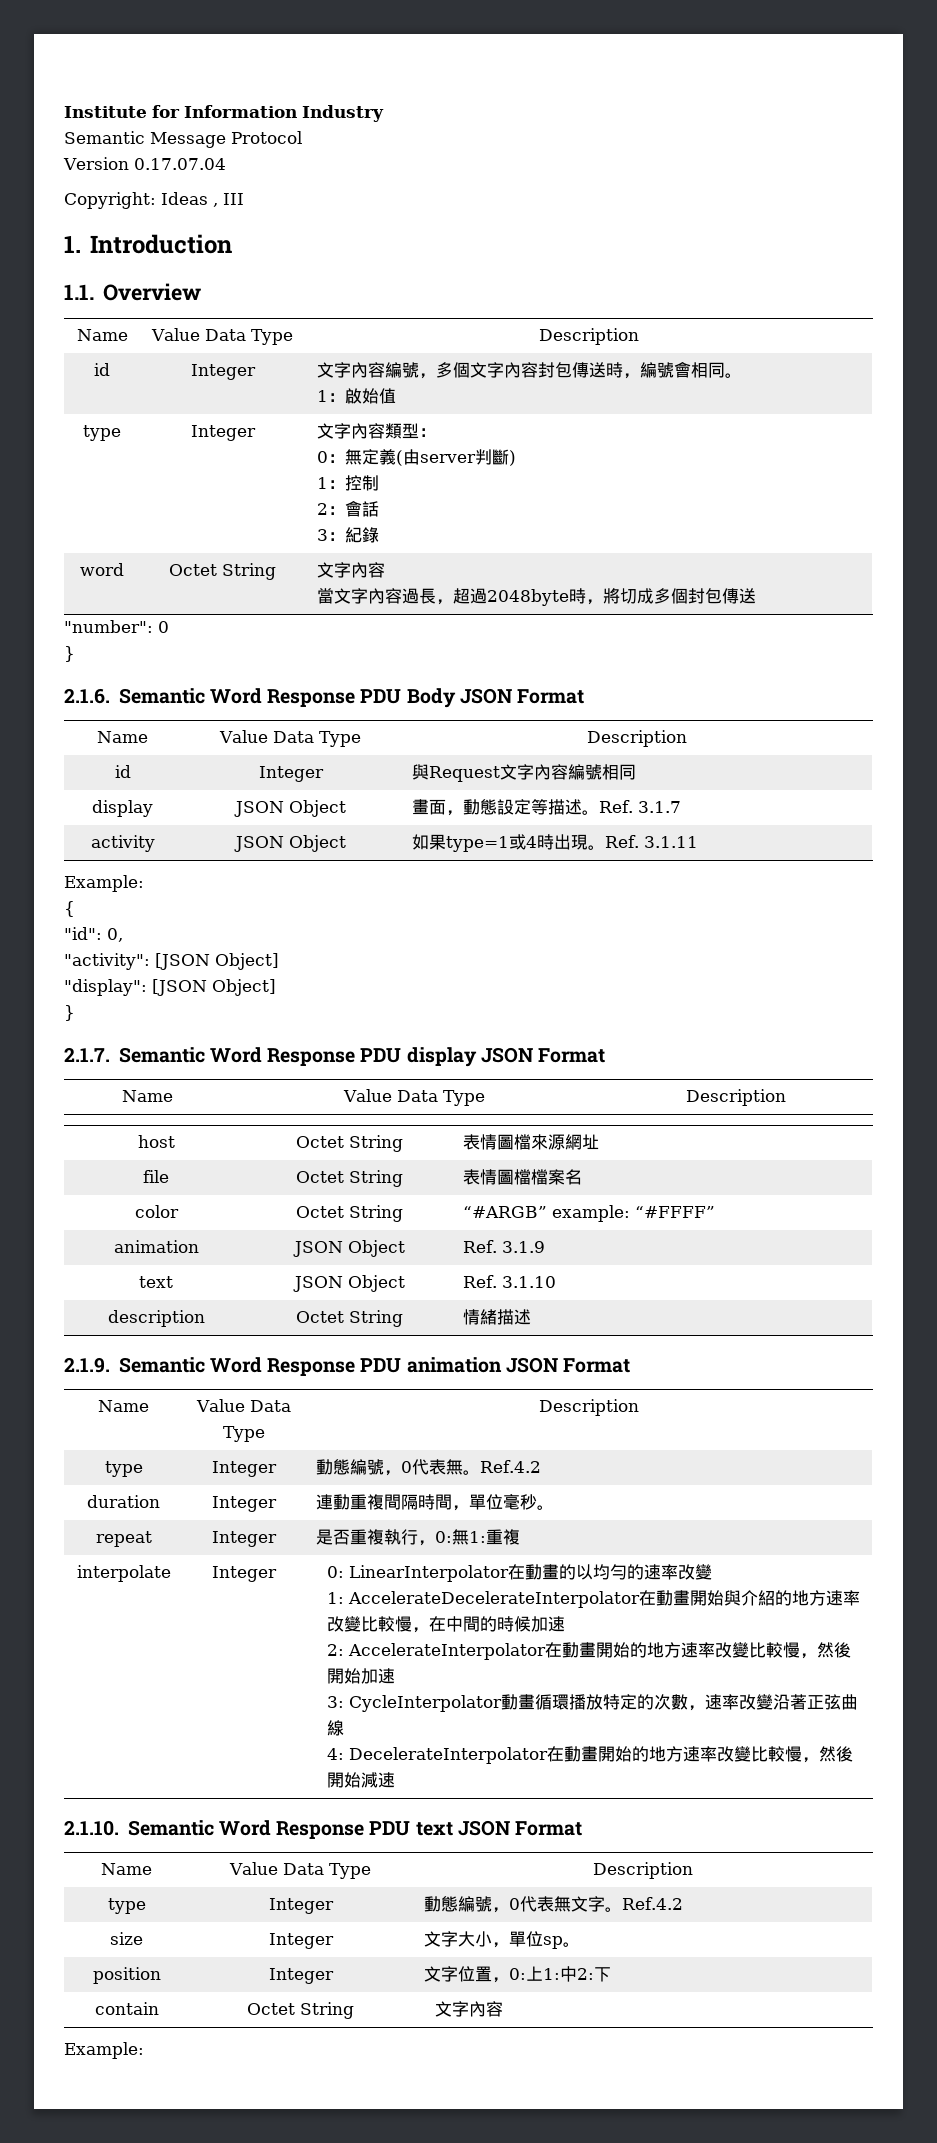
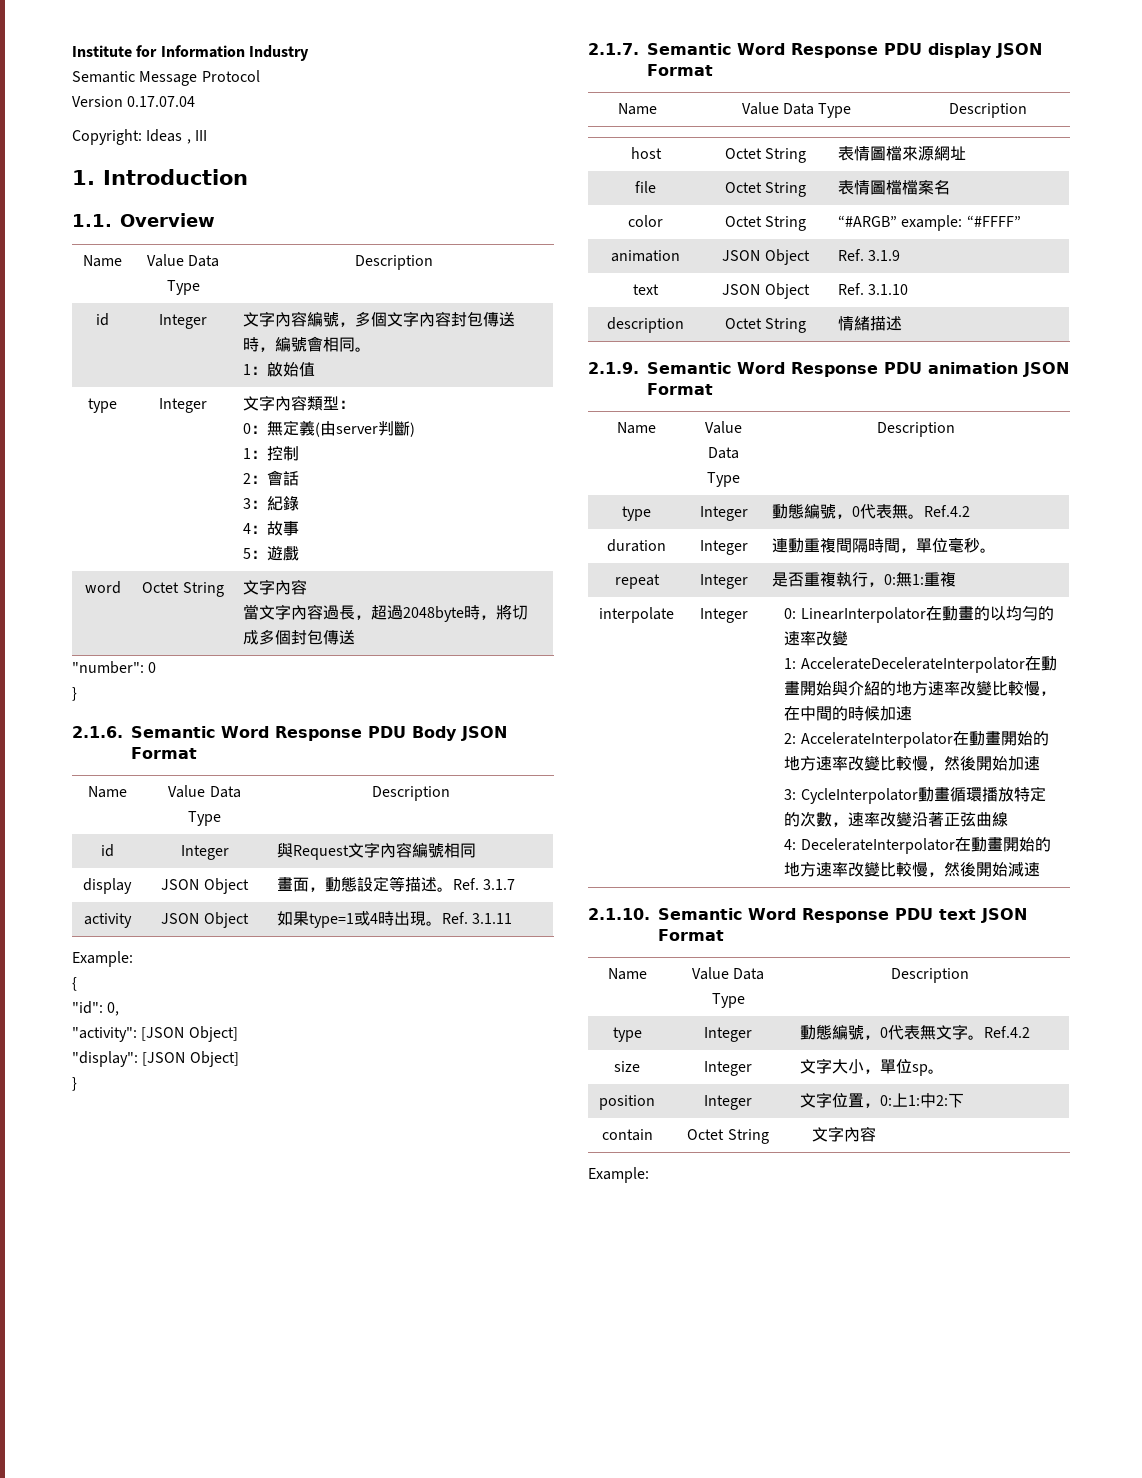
  type | Integer | 文字內容類型：
  0：無定義(由server判斷)
  1：控制
  2：會話
  3：紀錄
+ 4：故事
+ 5：遊戲

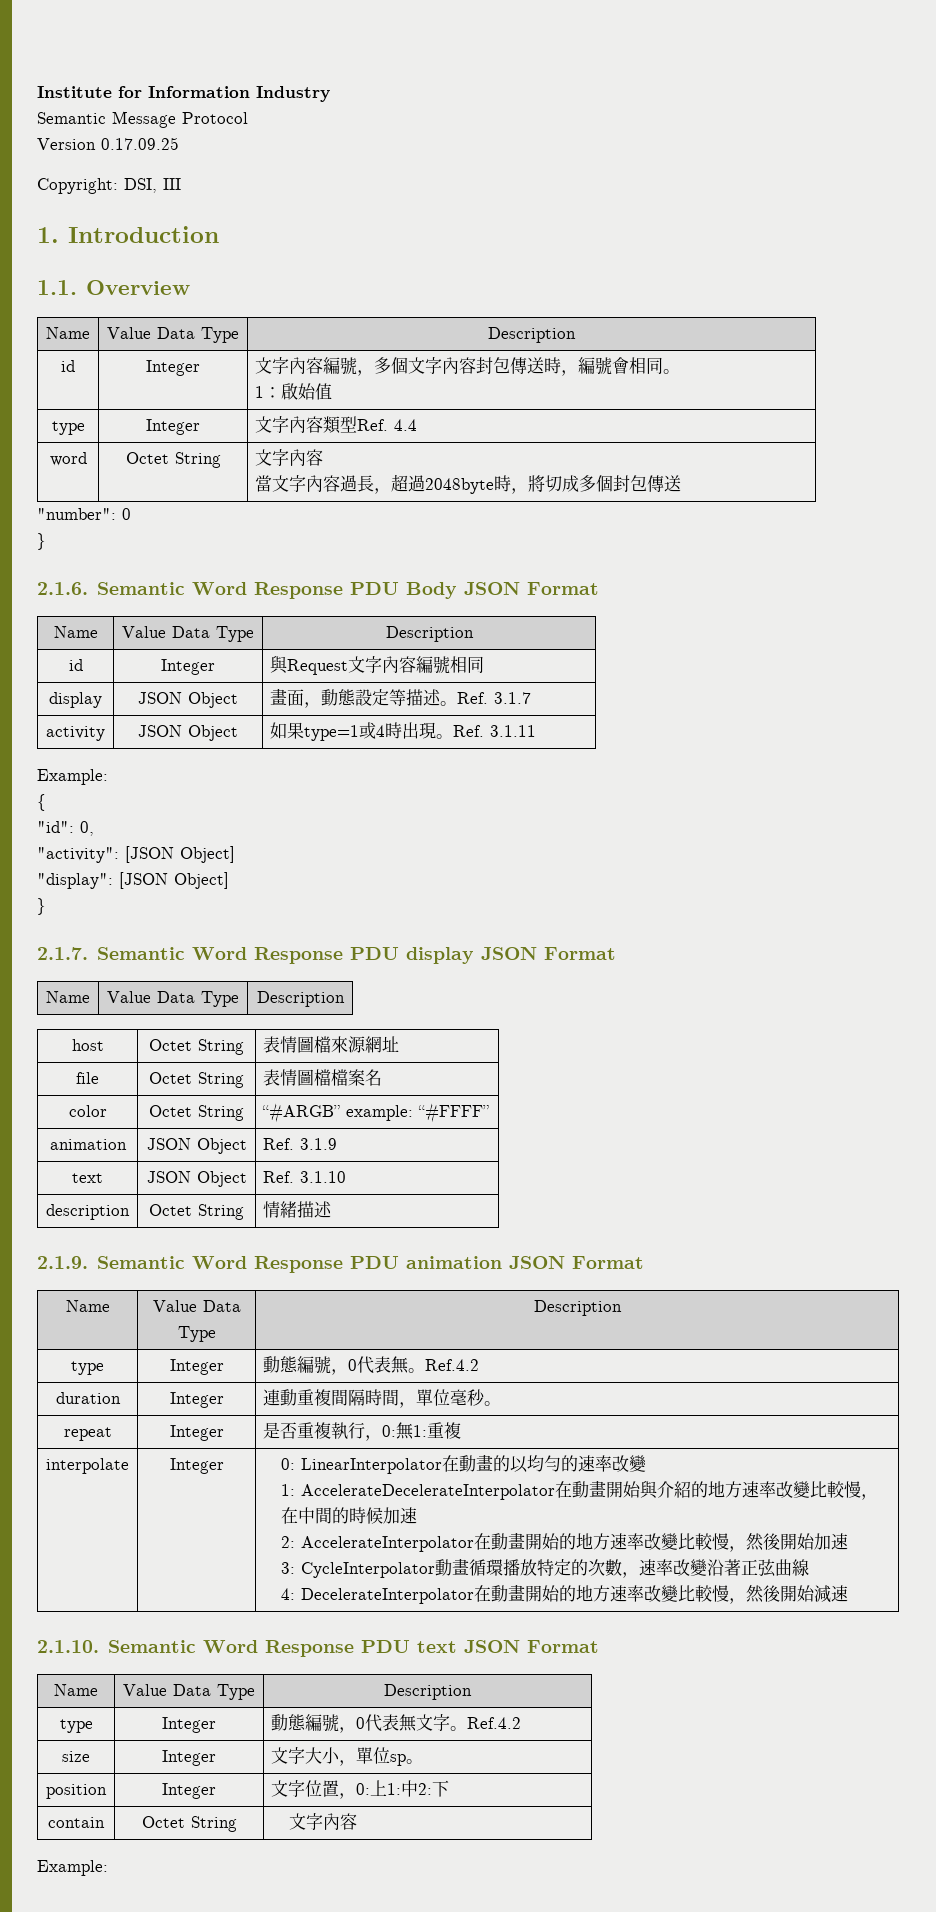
- Version 0.17.07.04
+ Version 0.17.09.25
- Copyright: Ideas , III
+ Copyright: DSI, III
- type | Integer | 文字內容類型：
- 0：無定義(由server判斷)
- 1：控制
- 2：會話
- 3：紀錄
- 4：故事
- 5：遊戲
+ type | Integer | 文字內容類型Ref. 4.4

